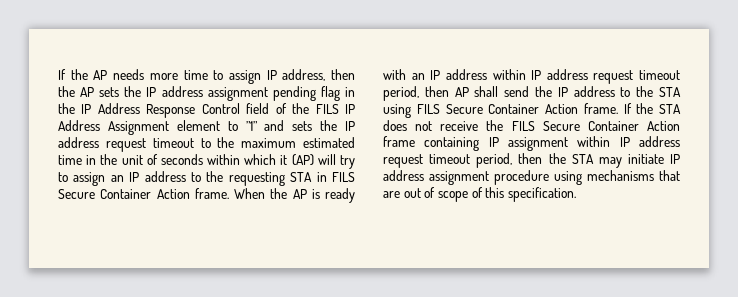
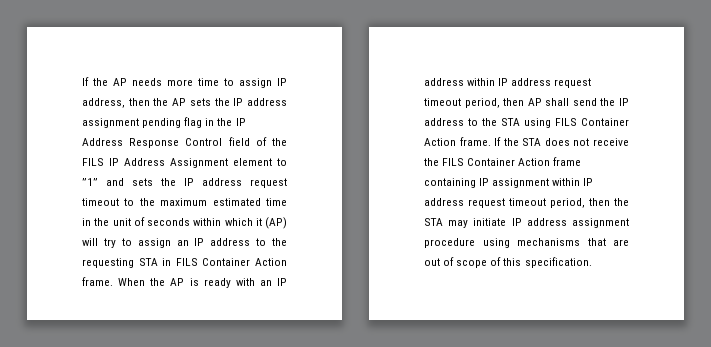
- If the AP needs more time to assign IP address, then the AP sets the IP address assignment pending flag in the IP Address Response Control field of the FILS IP Address Assignment element to ”1” and sets the IP address request timeout to the maximum estimated time in the unit of seconds within which it (AP) will try to assign an IP address to the requesting STA in FILS Secure Container Action frame.
+ If the AP needs more time to assign IP address, then the AP sets the IP address assignment pending flag in the IP Address Response Control field of the FILS IP Address Assignment element to ”1” and sets the IP address request timeout to the maximum estimated time in the unit of seconds within which it (AP) will try to assign an IP address to the requesting STA in FILS Container Action frame.
- When the AP is ready with an IP address within IP address request timeout period, then AP shall send the IP address to the STA using FILS Secure Container Action frame.
+ When the AP is ready with an IP address within IP address request timeout period, then AP shall send the IP address to the STA using FILS Container Action frame.
- If the STA does not receive the FILS Secure Container Action frame containing IP assignment within IP address request timeout period, then the STA may initiate IP address assignment procedure using mechanisms that are out of scope of this specification.
+ If the STA does not receive the FILS Container Action frame containing IP assignment within IP address request timeout period, then the STA may initiate IP address assignment procedure using mechanisms that are out of scope of this specification.

